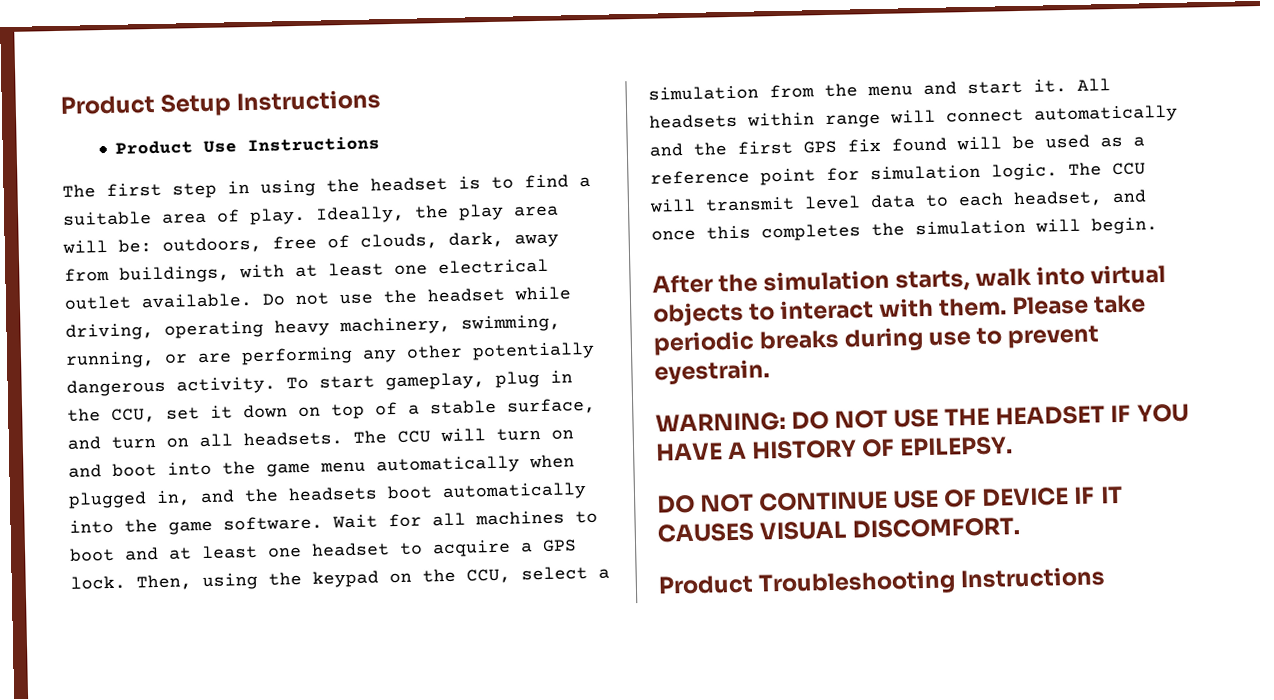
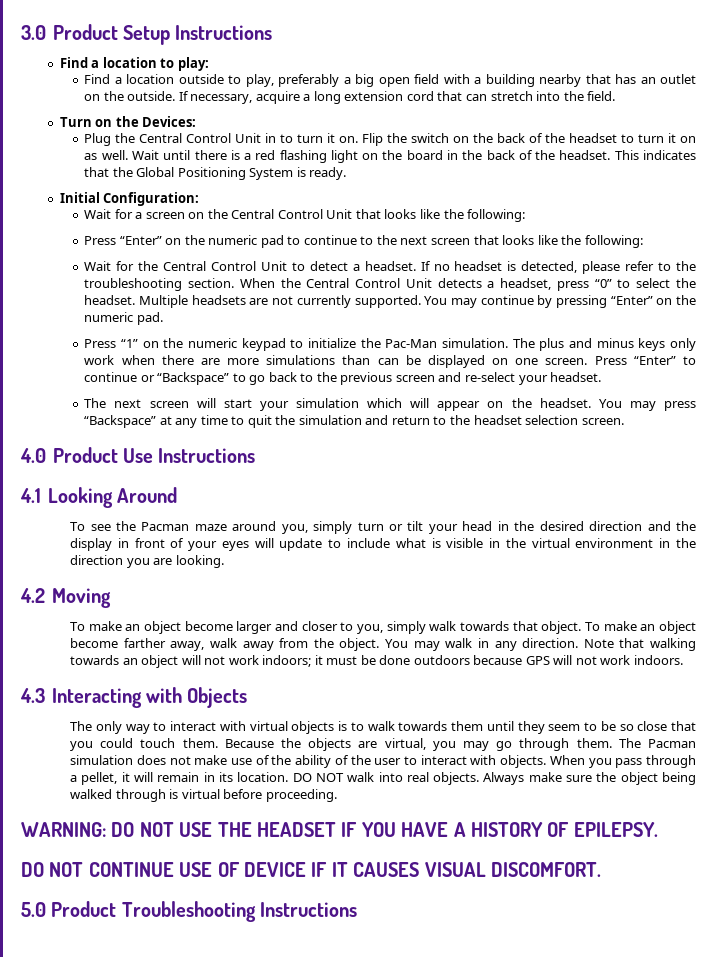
- Product Setup Instructions
+ 3.0 Product Setup Instructions
- Product Use Instructions
- The first step in using the headset is to find a suitable area of play. Ideally, the play area will be: outdoors, free of clouds, dark, away from buildings, with at least one electrical outlet available. Do not use the headset while driving, operating heavy machinery, swimming, running, or are performing any other potentially dangerous activity. To start gameplay, plug in the CCU, set it down on top of a stable surface, and turn on all headsets. The CCU will turn on and boot into the game menu automatically when plugged in, and the headsets boot automatically into the game software. Wait for all machines to boot and at least one headset to acquire a GPS lock. Then, using the keypad on the CCU, select a simulation from the menu and start it. All headsets within range will connect automatically and the first GPS fix found will be used as a reference point for simulation logic. The CCU will transmit level data to each headset, and once this completes the simulation will begin.
- After the simulation starts, walk into virtual objects to interact with them. Please take periodic breaks during use to prevent eyestrain.
+ Find a location to play:
+ Find a location outside to play, preferably a big open field with a building nearby that has an outlet on the outside. If necessary, acquire a long extension cord that can stretch into the field.
+ Turn on the Devices:
+ Plug the Central Control Unit in to turn it on. Flip the switch on the back of the headset to turn it on as well. Wait until there is a red flashing light on the board in the back of the headset. This indicates that the Global Positioning System is ready.
+ Initial Configuration:
+ Wait for a screen on the Central Control Unit that looks like the following:
+ Press “Enter” on the numeric pad to continue to the next screen that looks like the following:
+ Wait for the Central Control Unit to detect a headset. If no headset is detected, please refer to the troubleshooting section. When the Central Control Unit detects a headset, press “0” to select the headset. Multiple headsets are not currently supported. You may continue by pressing “Enter” on the numeric pad.
+ Press “1” on the numeric keypad to initialize the Pac-Man simulation. The plus and minus keys only work when there are more simulations than can be displayed on one screen. Press “Enter” to continue or “Backspace” to go back to the previous screen and re-select your headset.
+ The next screen will start your simulation which will appear on the headset. You may press “Backspace” at any time to quit the simulation and return to the headset selection screen.
+ 4.0 Product Use Instructions
+ 4.1 Looking Around
+ To see the Pacman maze around you, simply turn or tilt your head in the desired direction and the display in front of your eyes will update to include what is visible in the virtual environment in the direction you are looking.
+ 4.2 Moving
+ To make an object become larger and closer to you, simply walk towards that object. To make an object become farther away, walk away from the object. You may walk in any direction. Note that walking towards an object will not work indoors; it must be done outdoors because GPS will not work indoors.
+ 4.3 Interacting with Objects
+ The only way to interact with virtual objects is to walk towards them until they seem to be so close that you could touch them. Because the objects are virtual, you may go through them. The Pacman simulation does not make use of the ability of the user to interact with objects. When you pass through a pellet, it will remain in its location. DO NOT walk into real objects. Always make sure the object being walked through is virtual before proceeding.
- Product Troubleshooting Instructions
+ 5.0 Product Troubleshooting Instructions

